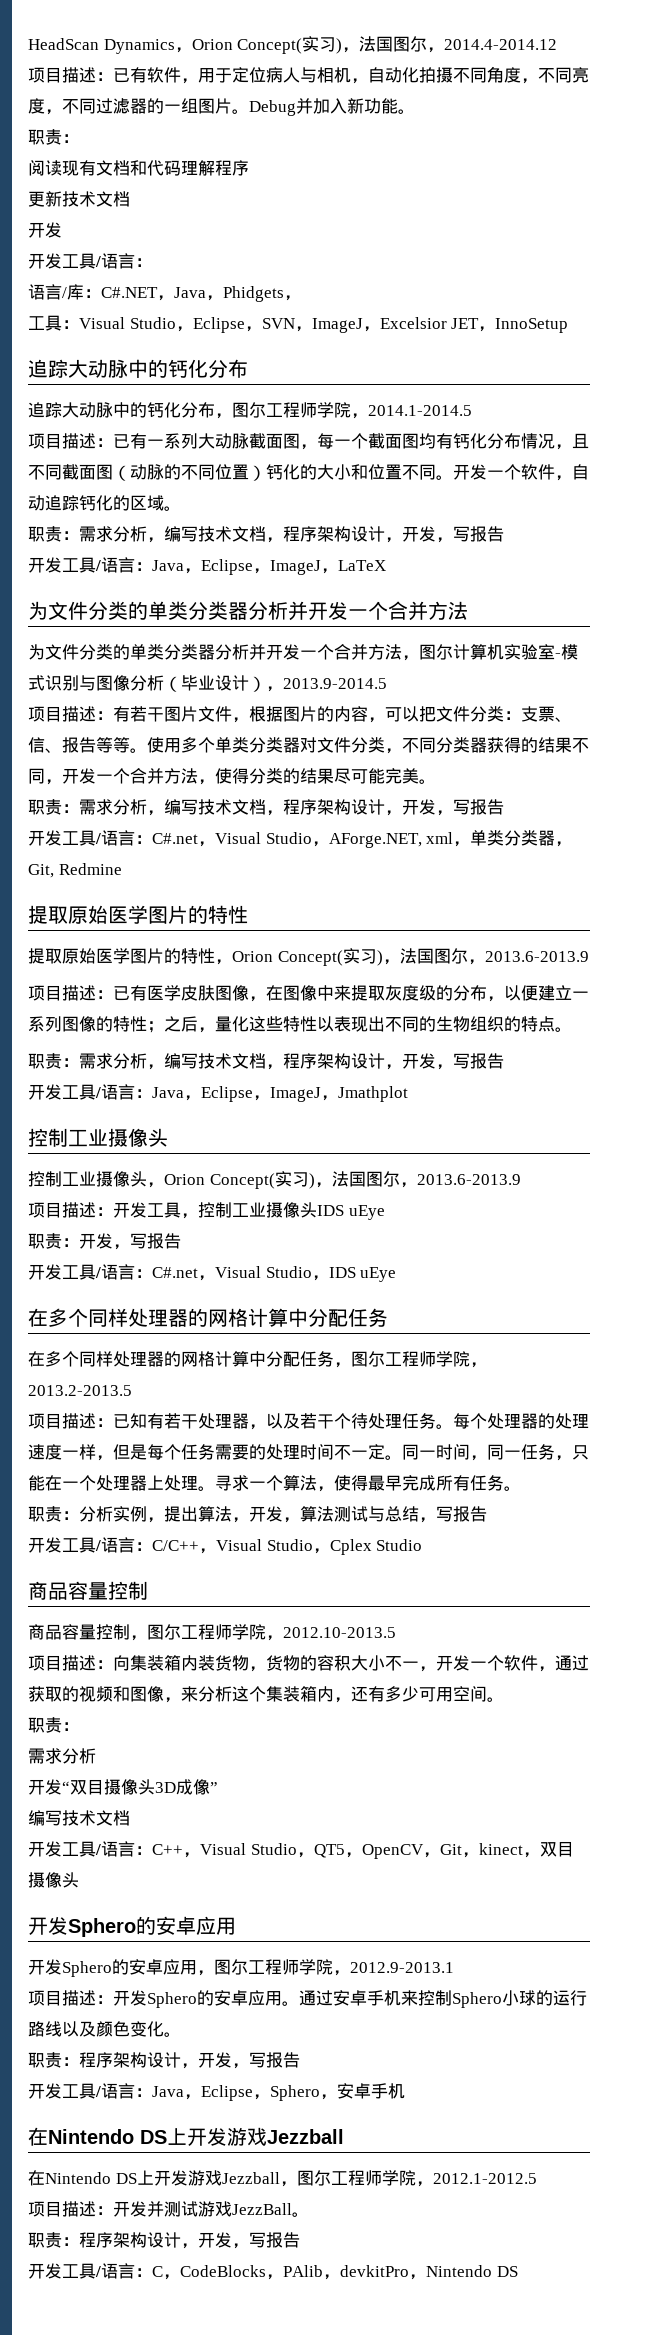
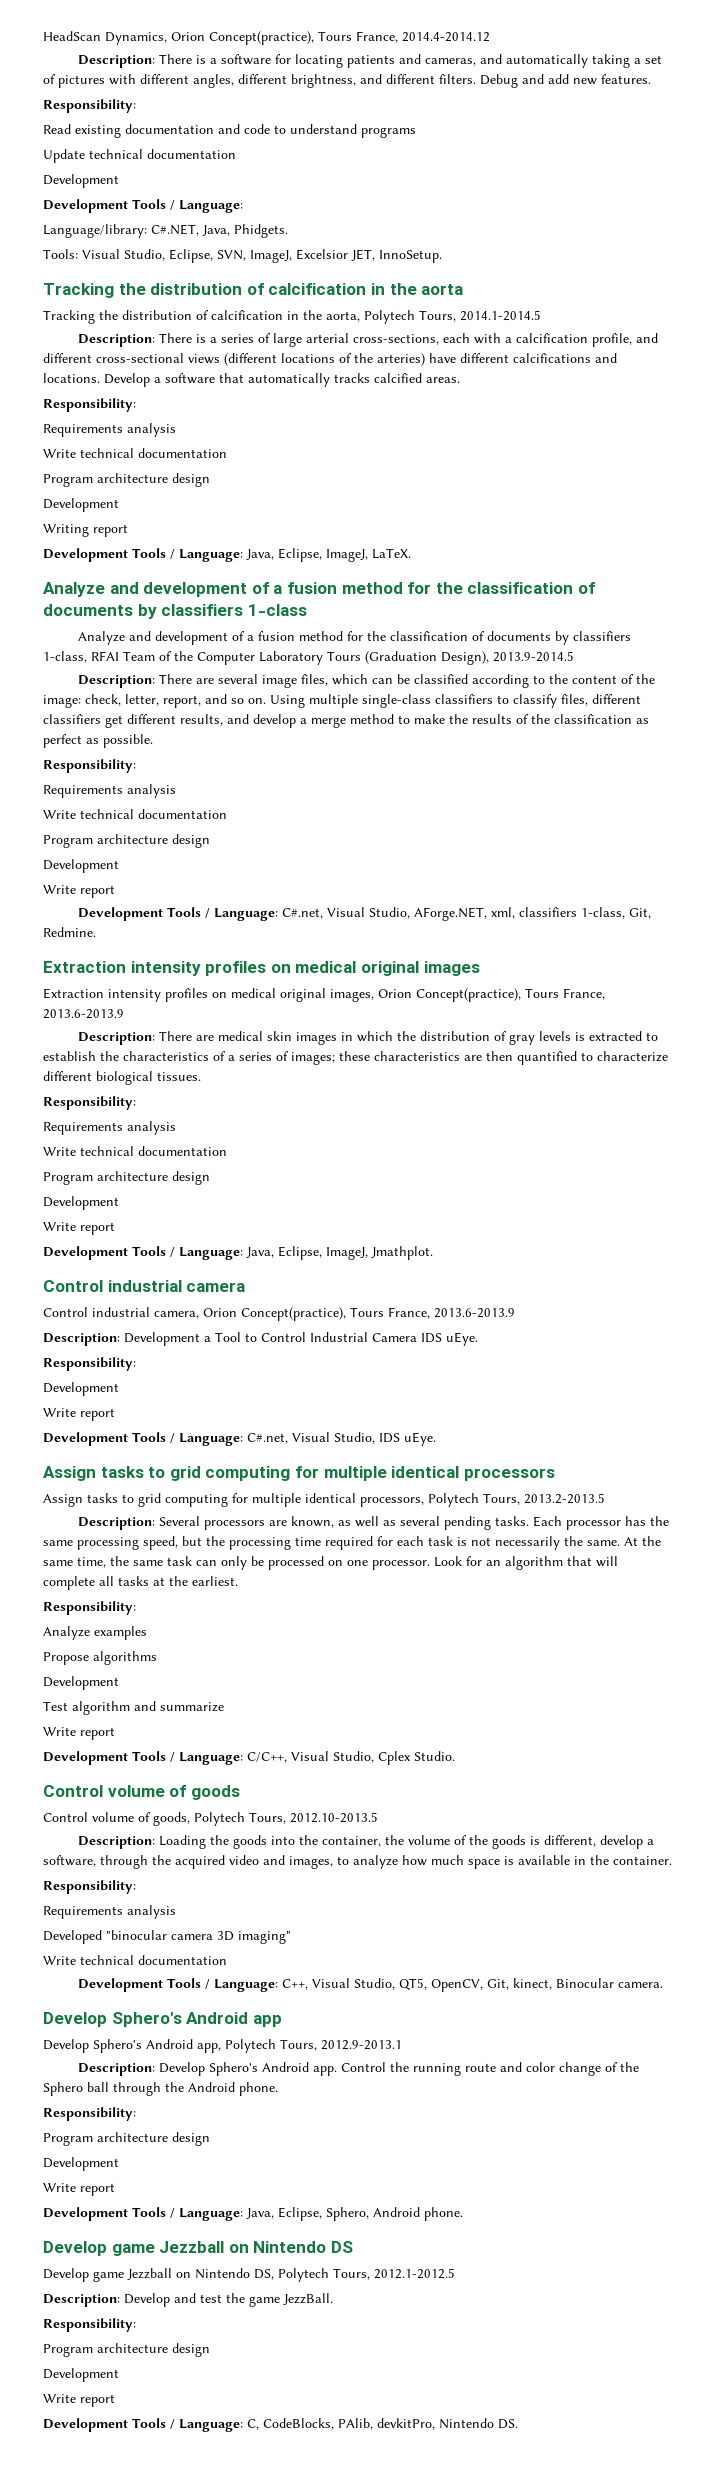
- HeadScan Dynamics，Orion Concept(实习)，法国图尔，2014.4-2014.12
- 项目描述：已有软件，用于定位病人与相机，自动化拍摄不同角度，不同亮度，不同过滤器的一组图片。Debug并加入新功能。
- 职责：
- 阅读现有文档和代码理解程序
- 更新技术文档
- 开发
- 开发工具/语言：
- 语言/库：C#.NET，Java，Phidgets，
- 工具：Visual Studio，Eclipse，SVN，ImageJ，Excelsior JET，InnoSetup
- 追踪大动脉中的钙化分布
- 追踪大动脉中的钙化分布，图尔工程师学院，2014.1-2014.5
- 项目描述：已有一系列大动脉截面图，每一个截面图均有钙化分布情况，且不同截面图（动脉的不同位置）钙化的大小和位置不同。开发一个软件，自动追踪钙化的区域。
- 职责：需求分析，编写技术文档，程序架构设计，开发，写报告
- 开发工具/语言：Java，Eclipse，ImageJ，LaTeX
- 为文件分类的单类分类器分析并开发一个合并方法
- 为文件分类的单类分类器分析并开发一个合并方法，图尔计算机实验室-模式识别与图像分析（毕业设计），2013.9-2014.5
- 项目描述：有若干图片文件，根据图片的内容，可以把文件分类：支票、信、报告等等。使用多个单类分类器对文件分类，不同分类器获得的结果不同，开发一个合并方法，使得分类的结果尽可能完美。
- 职责：需求分析，编写技术文档，程序架构设计，开发，写报告
- 开发工具/语言：C#.net，Visual Studio，AForge.NET, xml，单类分类器，Git, Redmine
- 提取原始医学图片的特性
- 提取原始医学图片的特性，Orion Concept(实习)，法国图尔，2013.6-2013.9
- 项目描述：已有医学皮肤图像，在图像中来提取灰度级的分布，以便建立一系列图像的特性；之后，量化这些特性以表现出不同的生物组织的特点。
- 职责：需求分析，编写技术文档，程序架构设计，开发，写报告
- 开发工具/语言：Java，Eclipse，ImageJ，Jmathplot
- 控制工业摄像头
- 控制工业摄像头，Orion Concept(实习)，法国图尔，2013.6-2013.9
- 项目描述：开发工具，控制工业摄像头IDS uEye
- 职责：开发，写报告
- 开发工具/语言：C#.net，Visual Studio，IDS uEye
- 在多个同样处理器的网格计算中分配任务
- 在多个同样处理器的网格计算中分配任务，图尔工程师学院，2013.2-2013.5
- 项目描述：已知有若干处理器，以及若干个待处理任务。每个处理器的处理速度一样，但是每个任务需要的处理时间不一定。同一时间，同一任务，只能在一个处理器上处理。寻求一个算法，使得最早完成所有任务。
- 职责：分析实例，提出算法，开发，算法测试与总结，写报告
- 开发工具/语言：C/C++，Visual Studio，Cplex Studio
- 商品容量控制
- 商品容量控制，图尔工程师学院，2012.10-2013.5
- 项目描述：向集装箱内装货物，货物的容积大小不一，开发一个软件，通过获取的视频和图像，来分析这个集装箱内，还有多少可用空间。
- 职责：
- 需求分析
- 开发“双目摄像头3D成像”
- 编写技术文档
- 开发工具/语言：C++，Visual Studio，QT5，OpenCV，Git，kinect，双目摄像头
- 开发Sphero的安卓应用
- 开发Sphero的安卓应用，图尔工程师学院，2012.9-2013.1
- 项目描述：开发Sphero的安卓应用。通过安卓手机来控制Sphero小球的运行路线以及颜色变化。
- 职责：程序架构设计，开发，写报告
- 开发工具/语言：Java，Eclipse，Sphero，安卓手机
- 在Nintendo DS上开发游戏Jezzball
- 在Nintendo DS上开发游戏Jezzball，图尔工程师学院，2012.1-2012.5
- 项目描述：开发并测试游戏JezzBall。
- 职责：程序架构设计，开发，写报告
- 开发工具/语言：C，CodeBlocks，PAlib，devkitPro，Nintendo DS
+ HeadScan Dynamics, Orion Concept(practice), Tours France, 2014.4-2014.12
+ Description: There is a software for locating patients and cameras, and automatically taking a set of pictures with different angles, different brightness, and different filters. Debug and add new features.
+ Responsibility:
+ Read existing documentation and code to understand programs
+ Update technical documentation
+ Development
+ Development Tools / Language:
+ Language/library: C#.NET, Java, Phidgets.
+ Tools: Visual Studio, Eclipse, SVN, ImageJ, Excelsior JET, InnoSetup.
+ Tracking the distribution of calcification in the aorta
+ Tracking the distribution of calcification in the aorta, Polytech Tours, 2014.1-2014.5
+ Description: There is a series of large arterial cross-sections, each with a calcification profile, and different cross-sectional views (different locations of the arteries) have different calcifications and locations. Develop a software that automatically tracks calcified areas.
+ Responsibility:
+ Requirements analysis
+ Write technical documentation
+ Program architecture design
+ Development
+ Writing report
+ Development Tools / Language: Java, Eclipse, ImageJ, LaTeX.
+ Analyze and development of a fusion method for the classification of documents by classifiers 1-class
+ Analyze and development of a fusion method for the classification of documents by classifiers 1-class, RFAI Team of the Computer Laboratory Tours (Graduation Design), 2013.9-2014.5
+ Description: There are several image files, which can be classified according to the content of the image: check, letter, report, and so on. Using multiple single-class classifiers to classify files, different classifiers get different results, and develop a merge method to make the results of the classification as perfect as possible.
+ Responsibility:
+ Requirements analysis
+ Write technical documentation
+ Program architecture design
+ Development
+ Write report
+ Development Tools / Language: C#.net, Visual Studio, AForge.NET, xml, classifiers 1-class, Git, Redmine.
+ Extraction intensity profiles on medical original images
+ Extraction intensity profiles on medical original images, Orion Concept(practice), Tours France, 2013.6-2013.9
+ Description: There are medical skin images in which the distribution of gray levels is extracted to establish the characteristics of a series of images; these characteristics are then quantified to characterize different biological tissues.
+ Responsibility:
+ Requirements analysis
+ Write technical documentation
+ Program architecture design
+ Development
+ Write report
+ Development Tools / Language: Java, Eclipse, ImageJ, Jmathplot.
+ Control industrial camera
+ Control industrial camera, Orion Concept(practice), Tours France, 2013.6-2013.9
+ Description: Development a Tool to Control Industrial Camera IDS uEye.
+ Responsibility:
+ Development
+ Write report
+ Development Tools / Language: C#.net, Visual Studio, IDS uEye.
+ Assign tasks to grid computing for multiple identical processors
+ Assign tasks to grid computing for multiple identical processors, Polytech Tours, 2013.2-2013.5
+ Description: Several processors are known, as well as several pending tasks. Each processor has the same processing speed, but the processing time required for each task is not necessarily the same. At the same time, the same task can only be processed on one processor. Look for an algorithm that will complete all tasks at the earliest.
+ Responsibility:
+ Analyze examples
+ Propose algorithms
+ Development
+ Test algorithm and summarize
+ Write report
+ Development Tools / Language: C/C++, Visual Studio, Cplex Studio.
+ Control volume of goods
+ Control volume of goods, Polytech Tours, 2012.10-2013.5
+ Description: Loading the goods into the container, the volume of the goods is different, develop a software, through the acquired video and images, to analyze how much space is available in the container.
+ Responsibility:
+ Requirements analysis
+ Developed "binocular camera 3D imaging"
+ Write technical documentation
+ Development Tools / Language: C++, Visual Studio, QT5, OpenCV, Git, kinect, Binocular camera.
+ Develop Sphero's Android app
+ Develop Sphero's Android app, Polytech Tours, 2012.9-2013.1
+ Description: Develop Sphero's Android app. Control the running route and color change of the Sphero ball through the Android phone.
+ Responsibility:
+ Program architecture design
+ Development
+ Write report
+ Development Tools / Language: Java, Eclipse, Sphero, Android phone.
+ Develop game Jezzball on Nintendo DS
+ Develop game Jezzball on Nintendo DS, Polytech Tours, 2012.1-2012.5
+ Description: Develop and test the game JezzBall.
+ Responsibility:
+ Program architecture design
+ Development
+ Write report
+ Development Tools / Language: C, CodeBlocks, PAlib, devkitPro, Nintendo DS.

